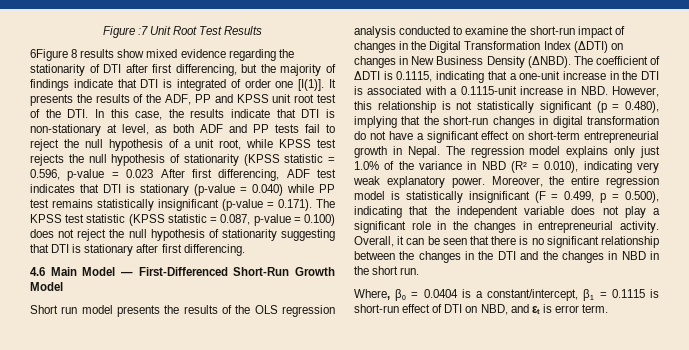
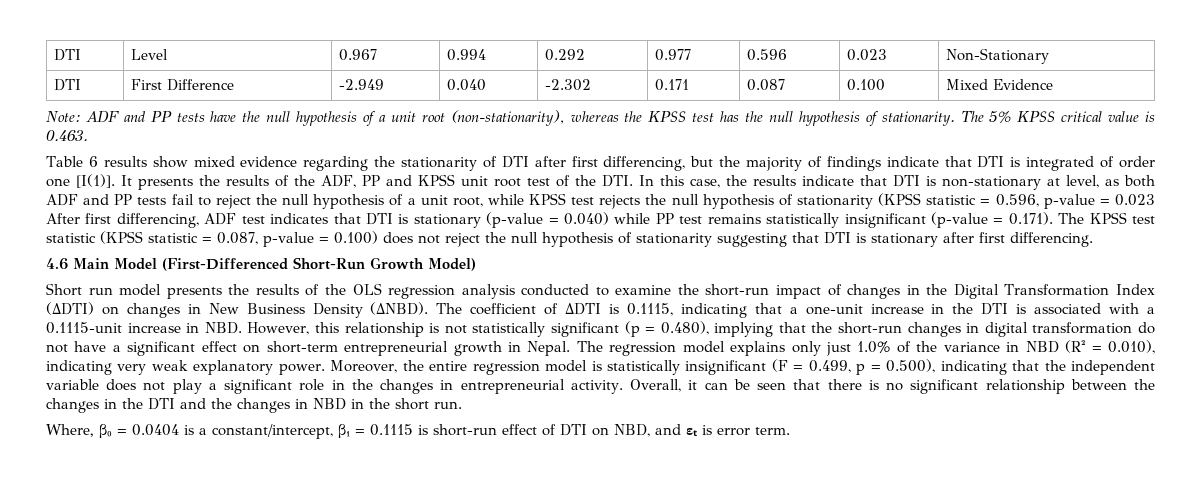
- Figure :7 Unit Root Test Results
- 6Figure 8 results show mixed evidence regarding the stationarity of DTI after first differencing, but the majority of findings indicate that DTI is integrated of order one [I(1)].
+ DTI | Level | 0.967 | 0.994 | 0.292 | 0.977 | 0.596 | 0.023 | Non-Stationary
+ DTI | First Difference | -2.949 | 0.040 | -2.302 | 0.171 | 0.087 | 0.100 | Mixed Evidence
+ Note: ADF and PP tests have the null hypothesis of a unit root (non-stationarity), whereas the KPSS test has the null hypothesis of stationarity. The 5% KPSS critical value is 0.463.
+ Table 6 results show mixed evidence regarding the stationarity of DTI after first differencing, but the majority of findings indicate that DTI is integrated of order one [I(1)].
- 4.6 Main Model — First-Differenced Short-Run Growth Model
+ 4.6 Main Model (First-Differenced Short-Run Growth Model)

